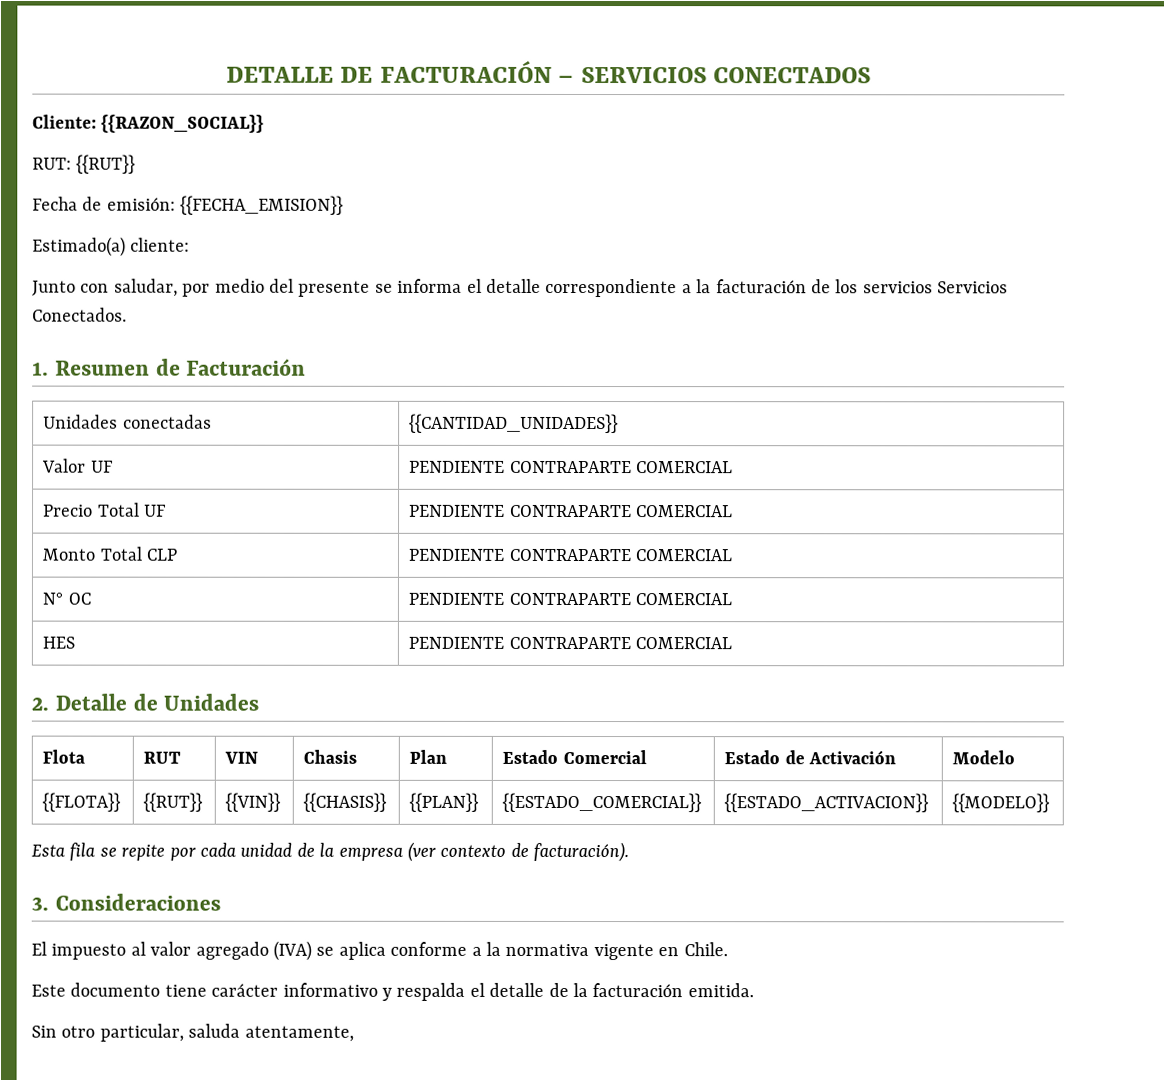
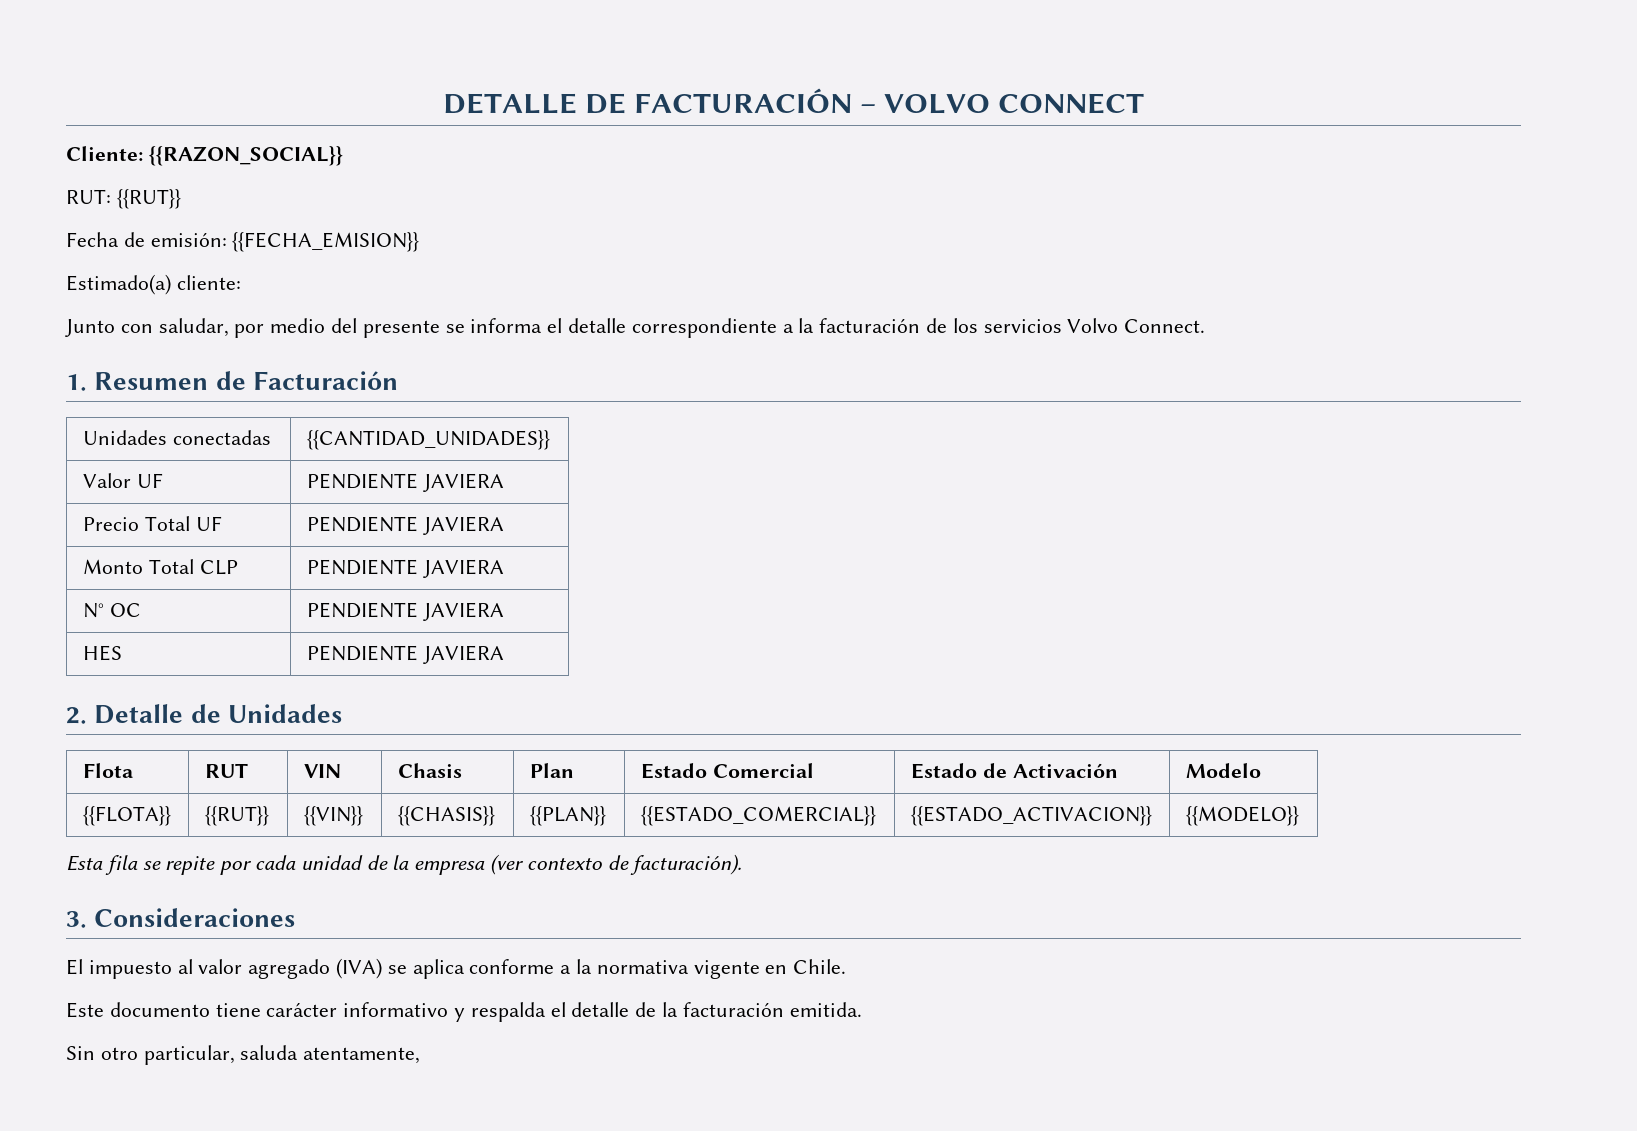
- DETALLE DE FACTURACIÓN – SERVICIOS CONECTADOS
+ DETALLE DE FACTURACIÓN – VOLVO CONNECT
- Junto con saludar, por medio del presente se informa el detalle correspondiente a la facturación de los servicios Servicios Conectados.
+ Junto con saludar, por medio del presente se informa el detalle correspondiente a la facturación de los servicios Volvo Connect.
- Valor UF | PENDIENTE CONTRAPARTE COMERCIAL
+ Valor UF | PENDIENTE JAVIERA
- Precio Total UF | PENDIENTE CONTRAPARTE COMERCIAL
+ Precio Total UF | PENDIENTE JAVIERA
- Monto Total CLP | PENDIENTE CONTRAPARTE COMERCIAL
+ Monto Total CLP | PENDIENTE JAVIERA
- N° OC | PENDIENTE CONTRAPARTE COMERCIAL
+ N° OC | PENDIENTE JAVIERA
- HES | PENDIENTE CONTRAPARTE COMERCIAL
+ HES | PENDIENTE JAVIERA

